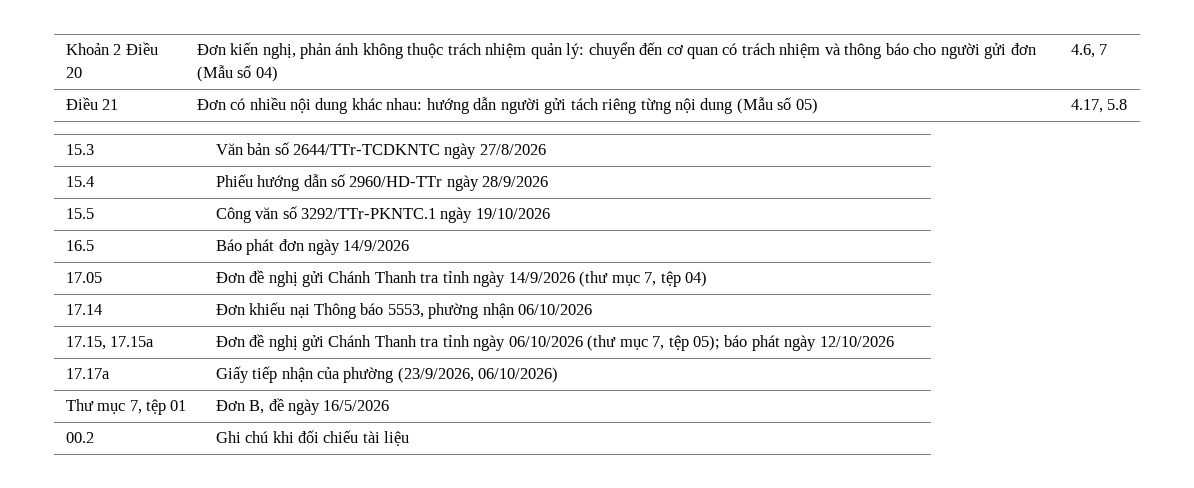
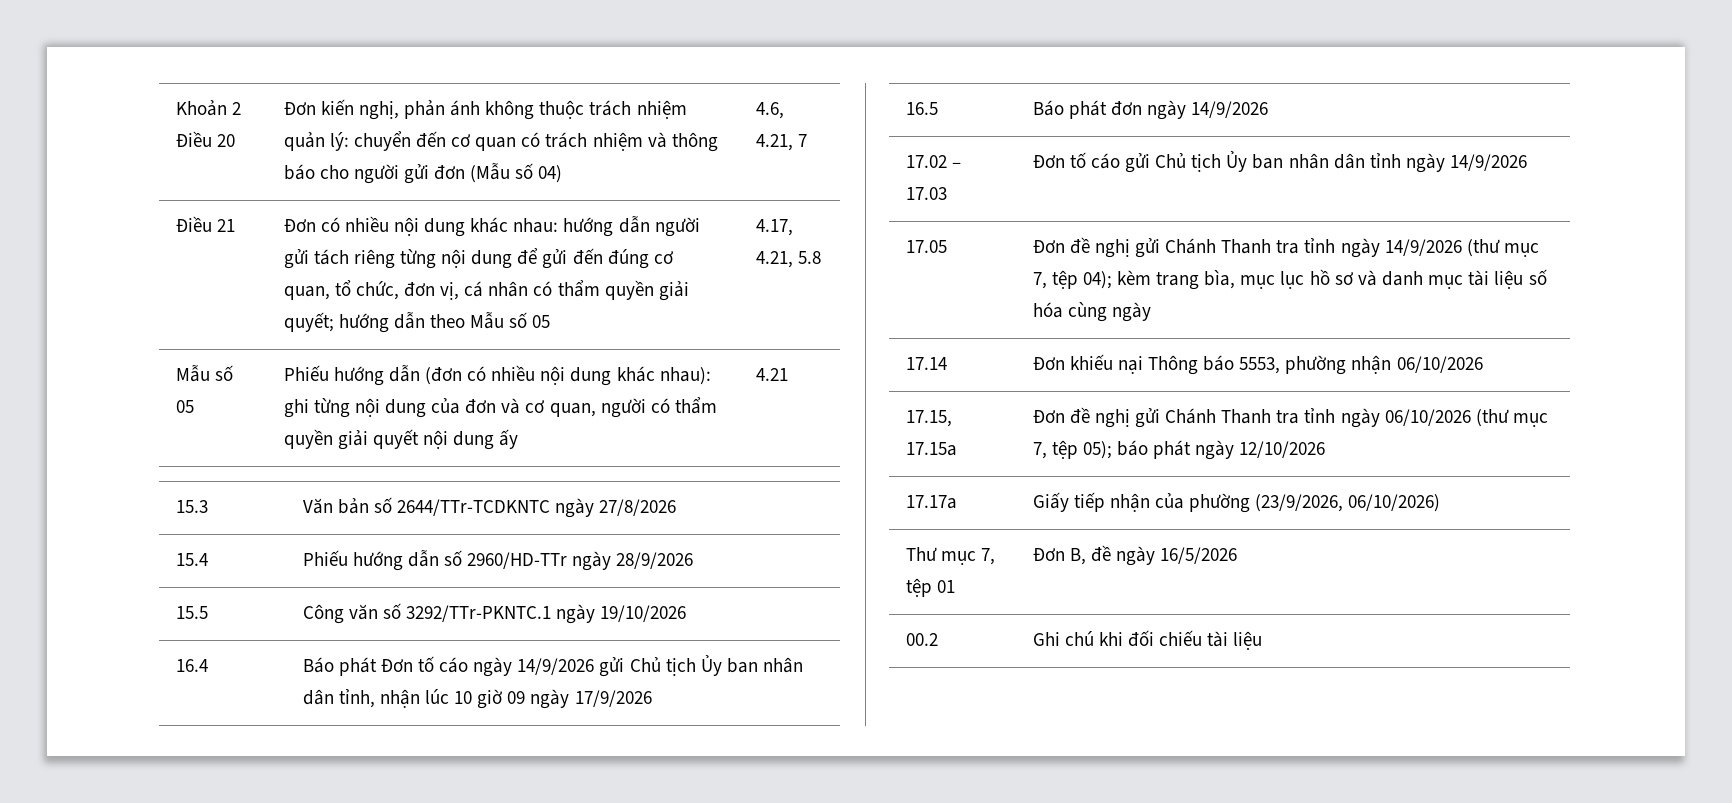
- Khoản 2 Điều 20 | Đơn kiến nghị, phản ánh không thuộc trách nhiệm quản lý: chuyển đến cơ quan có trách nhiệm và thông báo cho người gửi đơn (Mẫu số 04) | 4.6, 7
+ Khoản 2 Điều 20 | Đơn kiến nghị, phản ánh không thuộc trách nhiệm quản lý: chuyển đến cơ quan có trách nhiệm và thông báo cho người gửi đơn (Mẫu số 04) | 4.6, 4.21, 7
- Đơn có nhiều nội dung khác nhau: hướng dẫn người gửi tách riêng từng nội dung (Mẫu số 05)
+ Đơn có nhiều nội dung khác nhau: hướng dẫn người gửi tách riêng từng nội dung để gửi đến đúng cơ quan, tổ chức, đơn vị, cá nhân có thẩm quyền giải quyết; hướng dẫn theo Mẫu số 05
- 4.17, 5.8
+ 4.17, 4.21, 5.8
+ Mẫu số 05 | Phiếu hướng dẫn (đơn có nhiều nội dung khác nhau): ghi từng nội dung của đơn và cơ quan, người có thẩm quyền giải quyết nội dung ấy | 4.21
+ 16.4 | Báo phát Đơn tố cáo ngày 14/9/2026 gửi Chủ tịch Ủy ban nhân dân tỉnh, nhận lúc 10 giờ 09 ngày 17/9/2026
+ 17.02 – 17.03 | Đơn tố cáo gửi Chủ tịch Ủy ban nhân dân tỉnh ngày 14/9/2026
- 17.05 | Đơn đề nghị gửi Chánh Thanh tra tỉnh ngày 14/9/2026 (thư mục 7, tệp 04)
+ 17.05 | Đơn đề nghị gửi Chánh Thanh tra tỉnh ngày 14/9/2026 (thư mục 7, tệp 04); kèm trang bìa, mục lục hồ sơ và danh mục tài liệu số hóa cùng ngày

